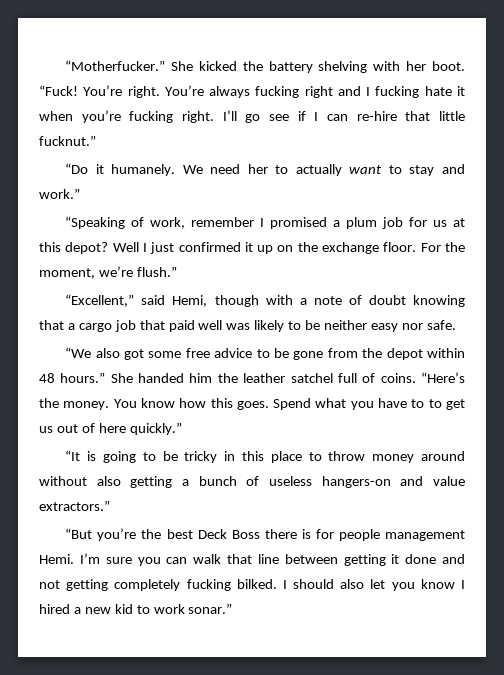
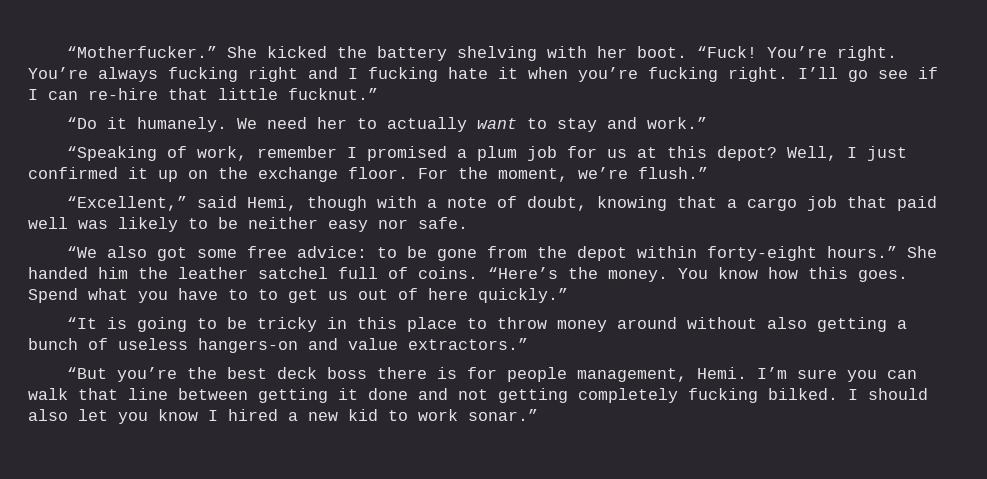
- Well I just confirmed it up on the exchange floor.
+ Well, I just confirmed it up on the exchange floor.
- “Excellent,” said Hemi, though with a note of doubt knowing that a cargo job that paid well was likely to be neither easy nor safe.
+ “Excellent,” said Hemi, though with a note of doubt, knowing that a cargo job that paid well was likely to be neither easy nor safe.
- “We also got some free advice to be gone from the depot within 48 hours.”
+ “We also got some free advice: to be gone from the depot within forty-eight hours.”
- “But you’re the best Deck Boss there is for people management Hemi.
+ “But you’re the best deck boss there is for people management, Hemi.

